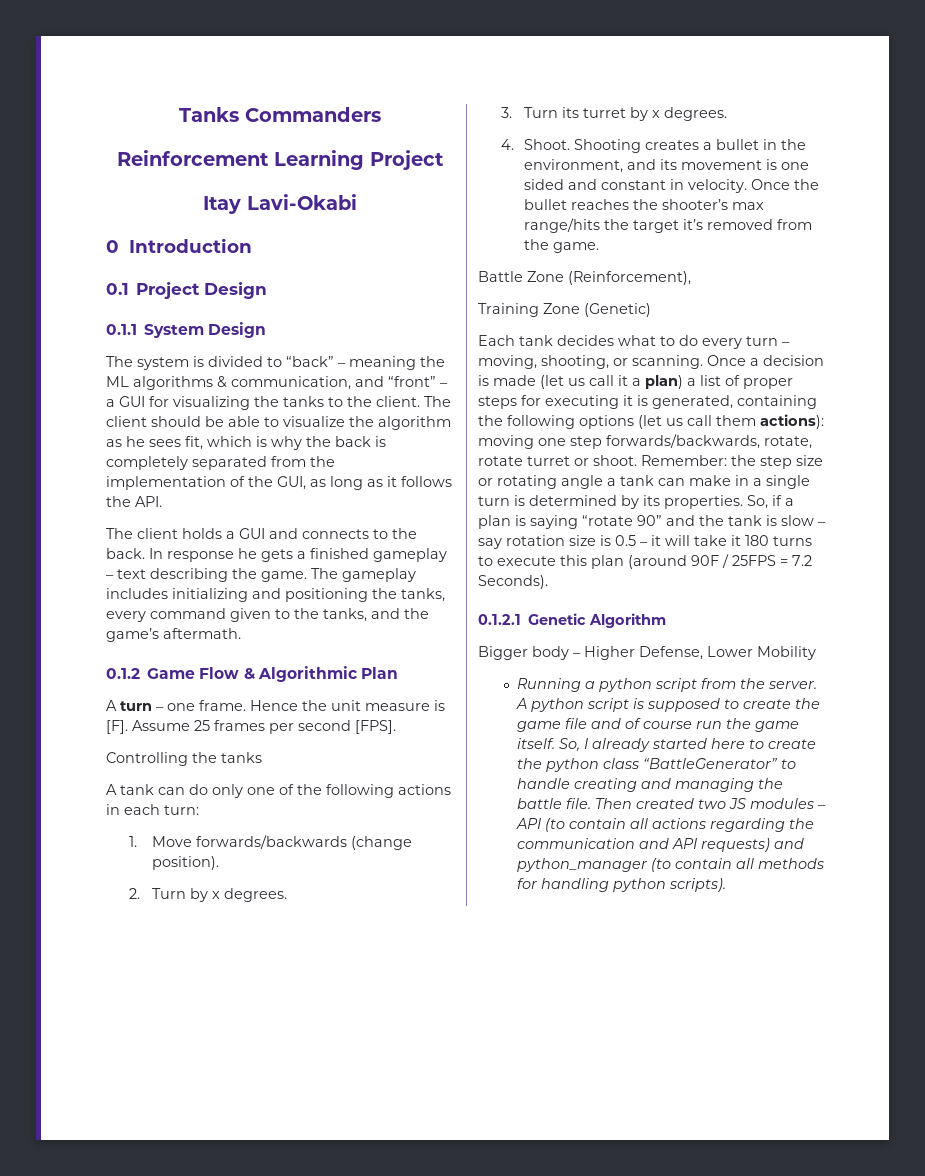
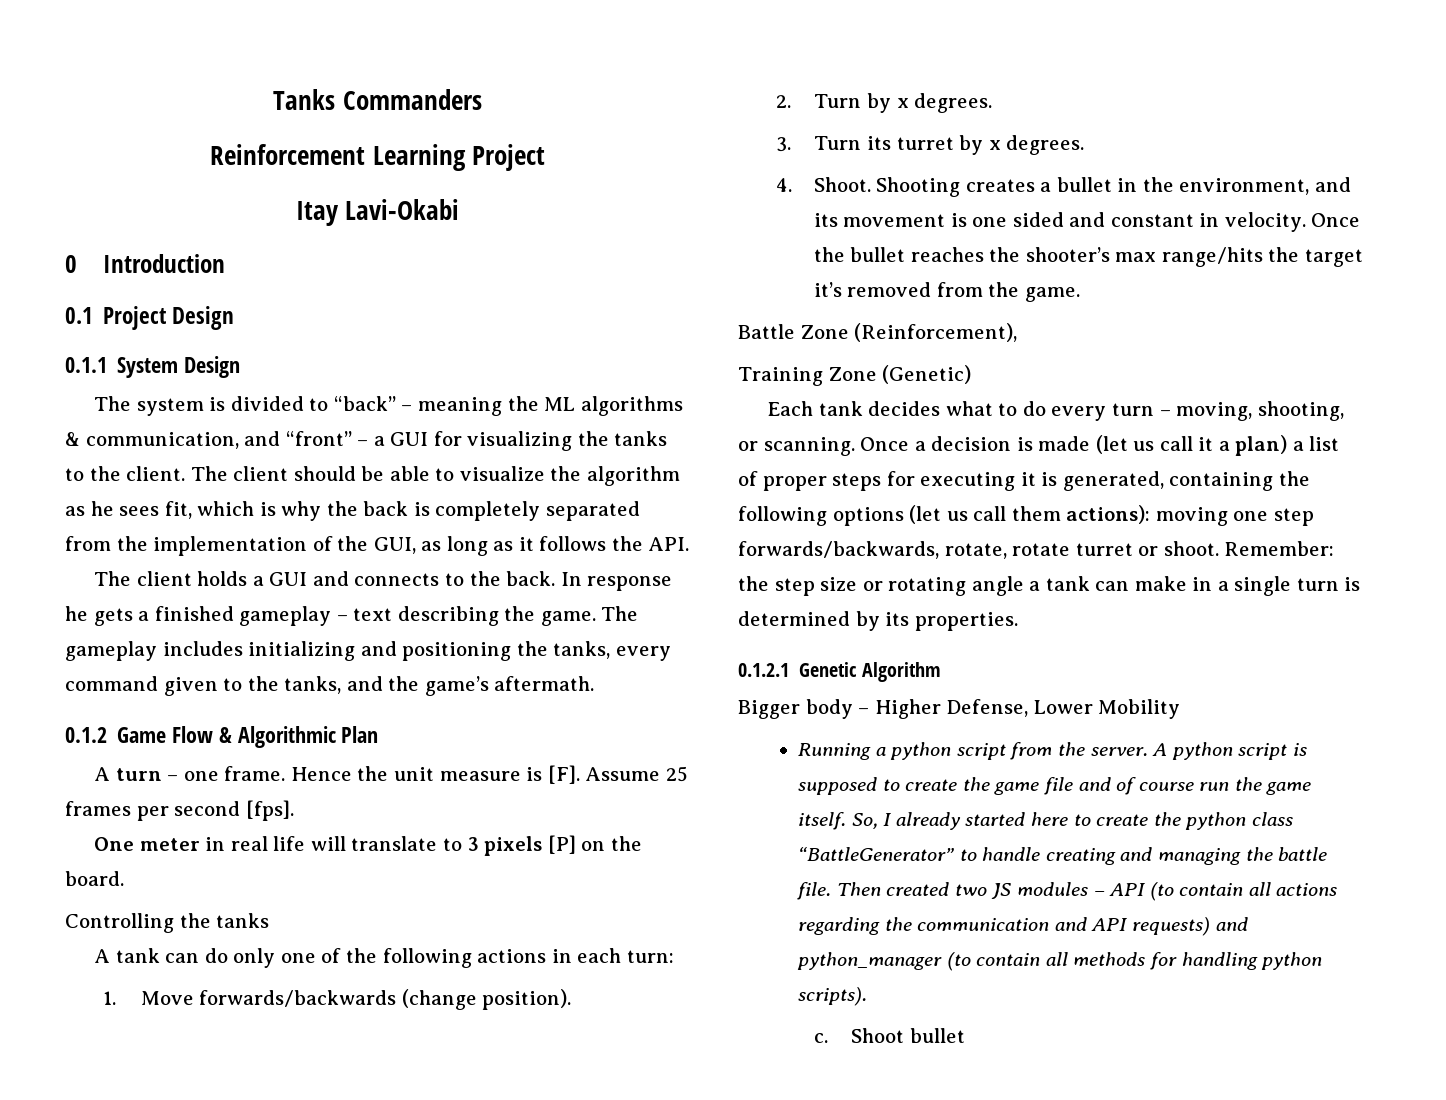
- Hence the unit measure is [F]. Assume 25 frames per second [FPS].
+ Hence the unit measure is [F]. Assume 25 frames per second [fps].
+ One meter in real life will translate to 3 pixels [P] on the board.
- So, if a plan is saying “rotate 90” and the tank is slow – say rotation size is 0.5 – it will take it 180 turns to execute this plan (around 90F / 25FPS = 7.2 Seconds).
+ c. Shoot bullet

